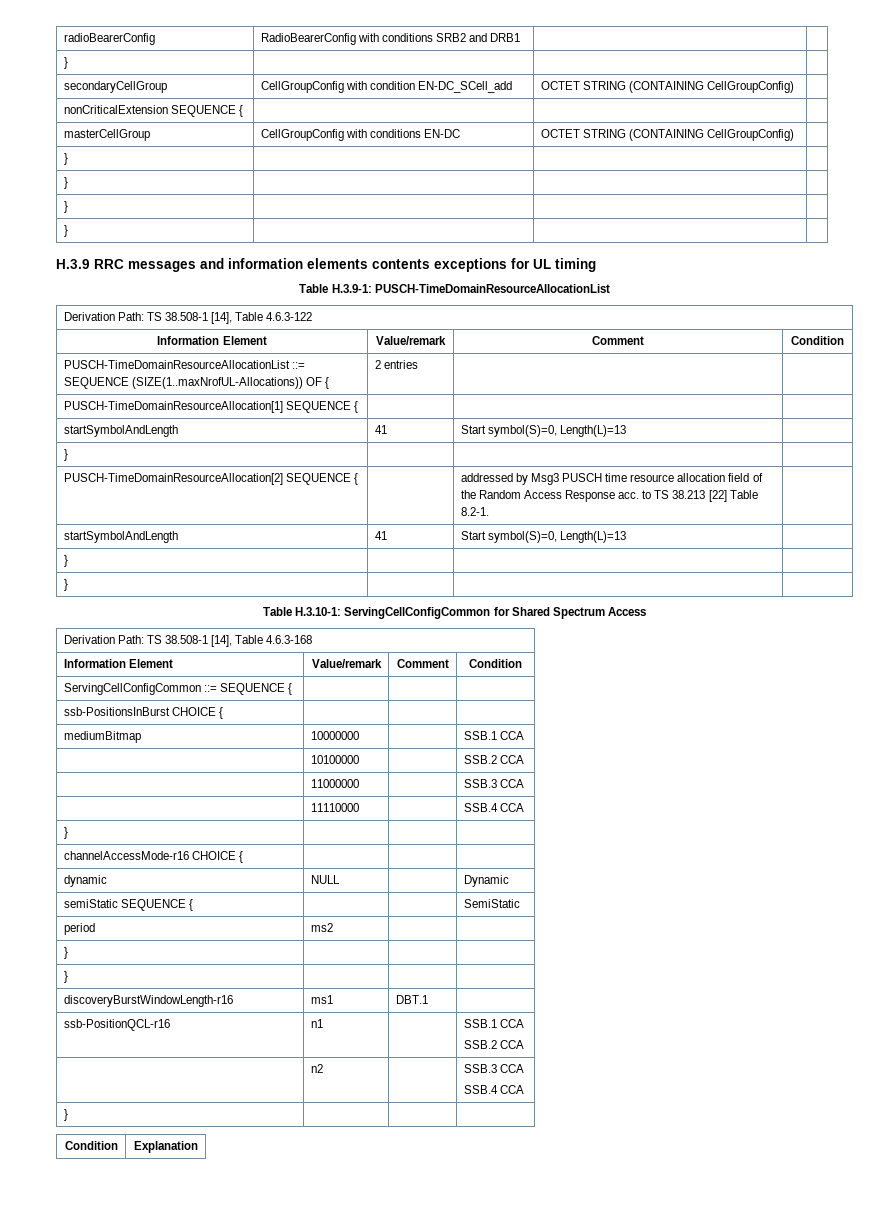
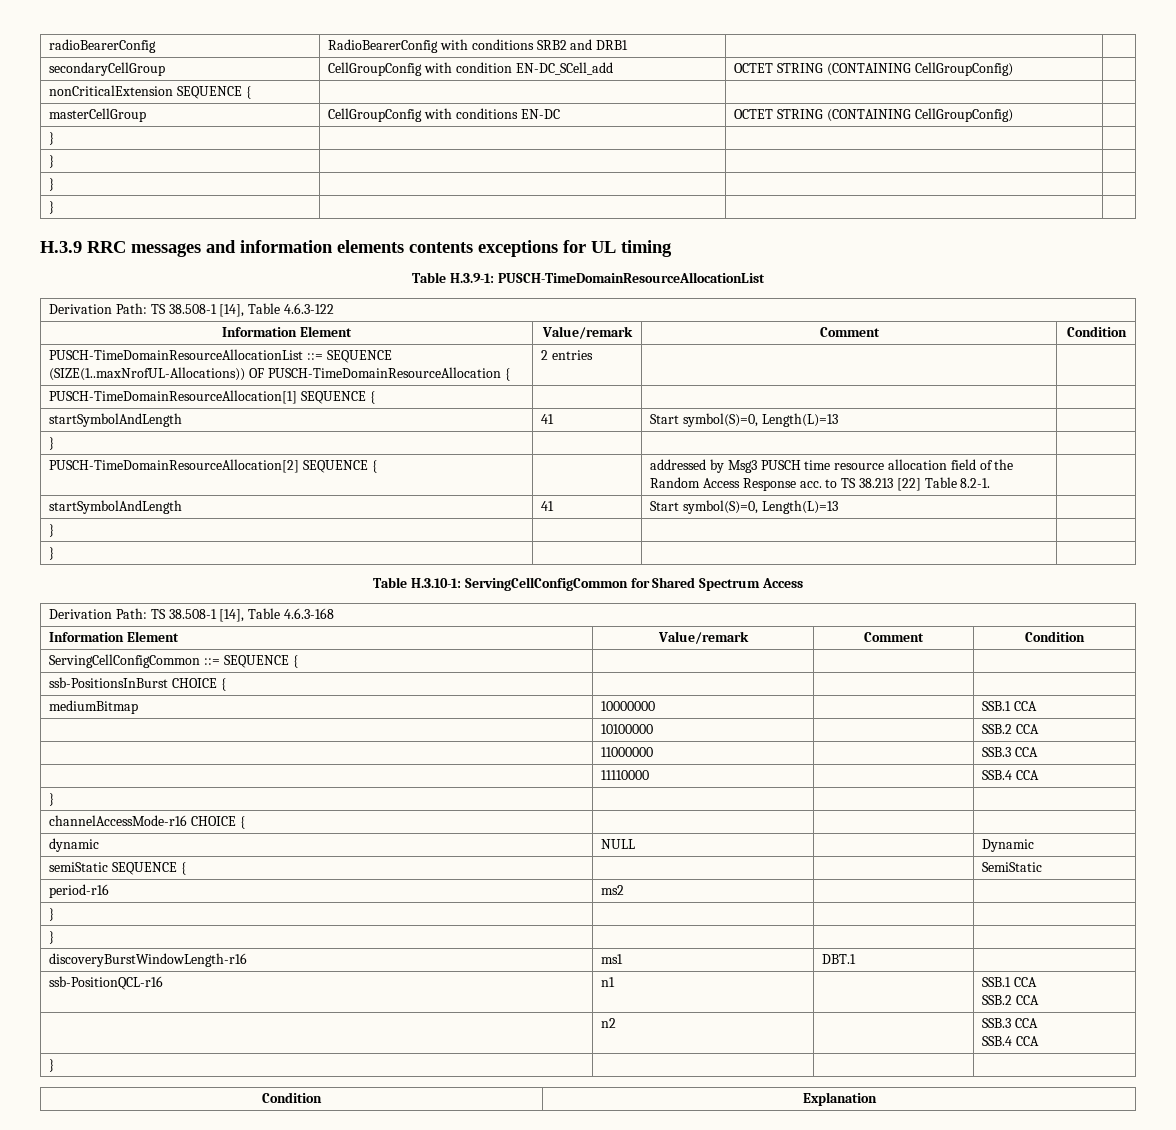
  radioBearerConfig | RadioBearerConfig with conditions SRB2 and DRB1 | |
- } | | |
- PUSCH-TimeDomainResourceAllocationList ::= SEQUENCE (SIZE(1..maxNrofUL-Allocations)) OF { | 2 entries | |
+ PUSCH-TimeDomainResourceAllocationList ::= SEQUENCE (SIZE(1..maxNrofUL-Allocations)) OF PUSCH-TimeDomainResourceAllocation { | 2 entries | |
- period | ms2 | |
+ period-r16 | ms2 | |

